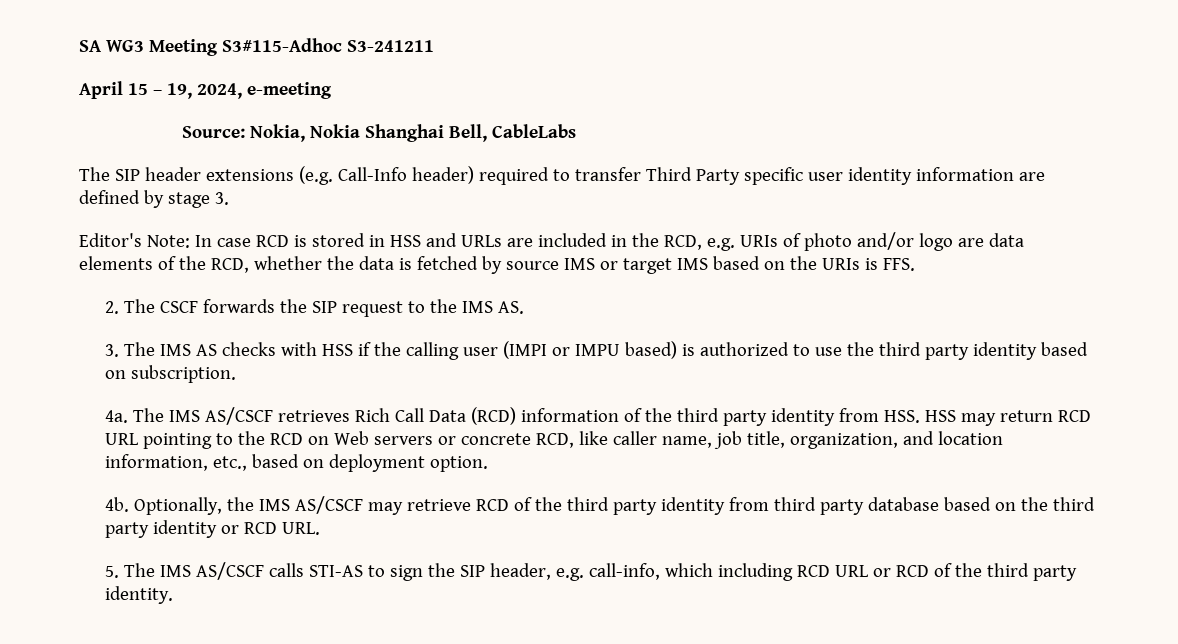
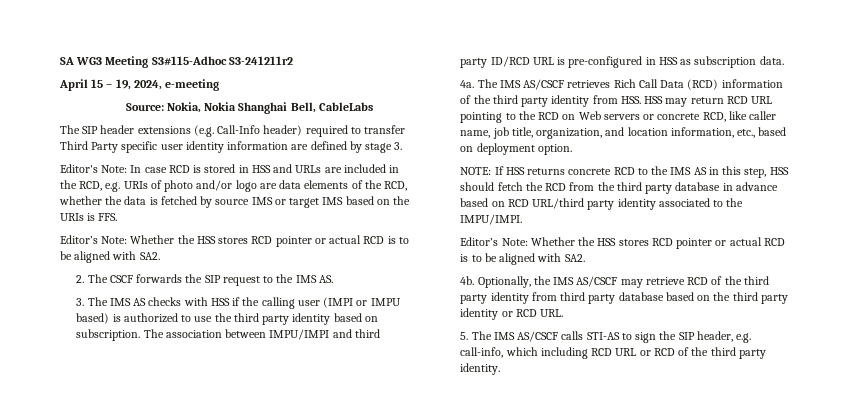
- SA WG3 Meeting S3#115-Adhoc S3-241211
+ SA WG3 Meeting S3#115-Adhoc S3-241211r2
  Editor's Note: In case RCD is stored in HSS and URLs are included in the RCD, e.g. URIs of photo and/or logo are data elements of the RCD, whether the data is fetched by source IMS or target IMS based on the URIs is FFS.
+ Editor’s Note: Whether the HSS stores RCD pointer or actual RCD is to be aligned with SA2.
+ The association between IMPU/IMPI and third party ID/RCD URL is pre-configured in HSS as subscription data.
+ NOTE: If HSS returns concrete RCD to the IMS AS in this step, HSS should fetch the RCD from the third party database in advance based on RCD URL/third party identity associated to the IMPU/IMPI.
+ Editor’s Note: Whether the HSS stores RCD pointer or actual RCD is to be aligned with SA2.

